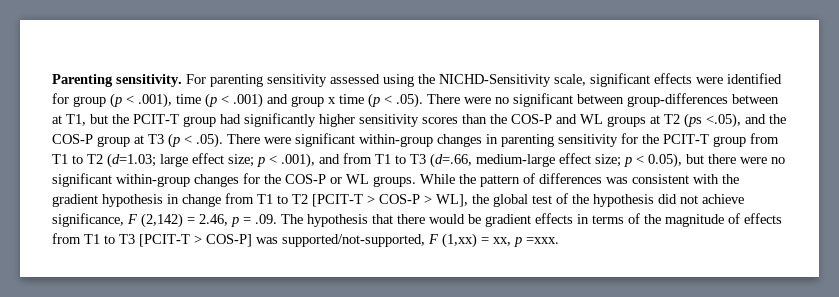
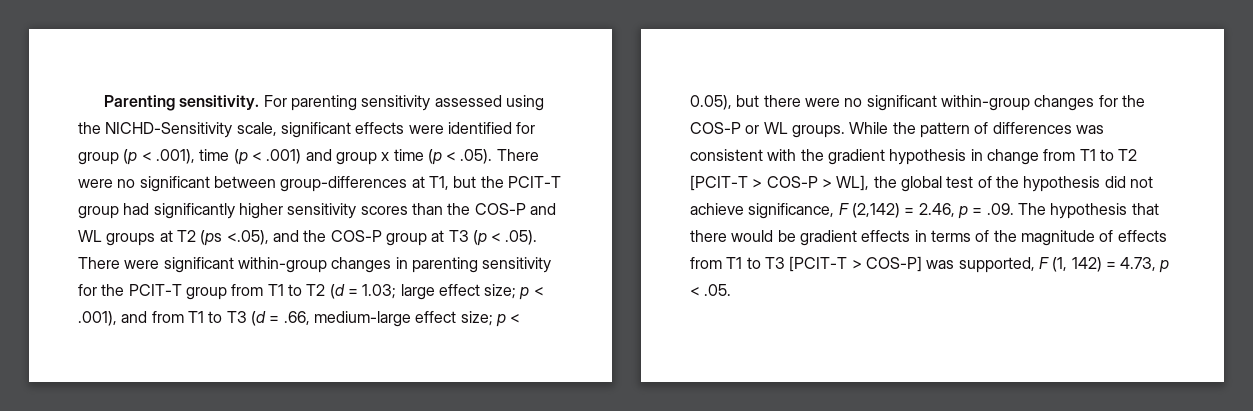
- For parenting sensitivity assessed using the NICHD-Sensitivity scale, significant effects were identified for group (p < .001), time (p < .001) and group x time (p < .05). There were no significant between group-differences between at T1, but the PCIT-T group had significantly higher sensitivity scores than the COS-P and WL groups at T2 (ps <.05), and the COS-P group at T3 (p < .05). There were significant within-group changes in parenting sensitivity for the PCIT-T group from T1 to T2 (d=1.03;
+ For parenting sensitivity assessed using the NICHD-Sensitivity scale, significant effects were identified for group (p < .001), time (p < .001) and group x time (p < .05). There were no significant between group-differences at T1, but the PCIT-T group had significantly higher sensitivity scores than the COS-P and WL groups at T2 (ps <.05), and the COS-P group at T3 (p < .05). There were significant within-group changes in parenting sensitivity for the PCIT-T group from T1 to T2 (d = 1.03;
- p < .001), and from T1 to T3 (d=.66, medium-large effect size;
+ p < .001), and from T1 to T3 (d = .66, medium-large effect size;
- While the pattern of differences was consistent with the gradient hypothesis in change from T1 to T2 [PCIT-T > COS-P > WL], the global test of the hypothesis did not achieve significance, F (2,142) = 2.46, p = .09. The hypothesis that there would be gradient effects in terms of the magnitude of effects from T1 to T3 [PCIT-T > COS-P] was supported/not-supported, F (1,xx) = xx, p =xxx.
+ While the pattern of differences was consistent with the gradient hypothesis in change from T1 to T2 [PCIT-T > COS-P > WL], the global test of the hypothesis did not achieve significance, F (2,142) = 2.46, p = .09. The hypothesis that there would be gradient effects in terms of the magnitude of effects from T1 to T3 [PCIT-T > COS-P] was supported, F (1, 142) = 4.73, p < .05.

